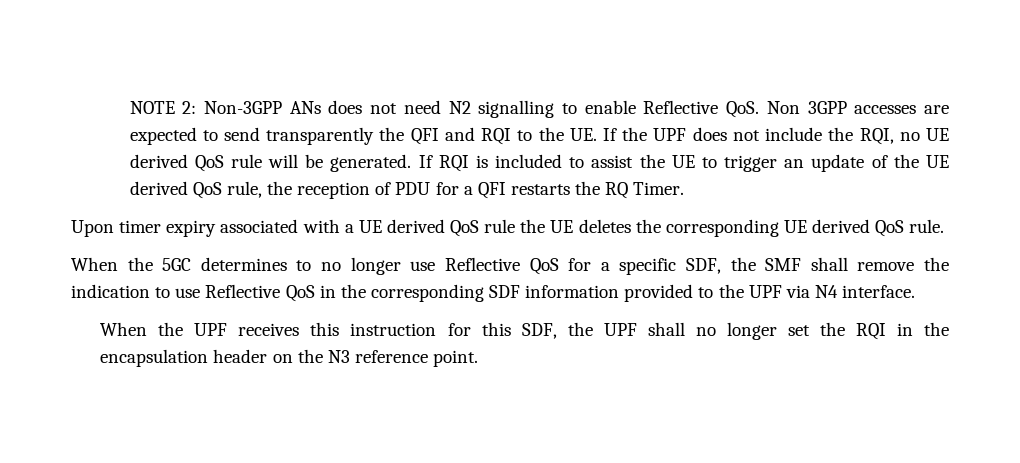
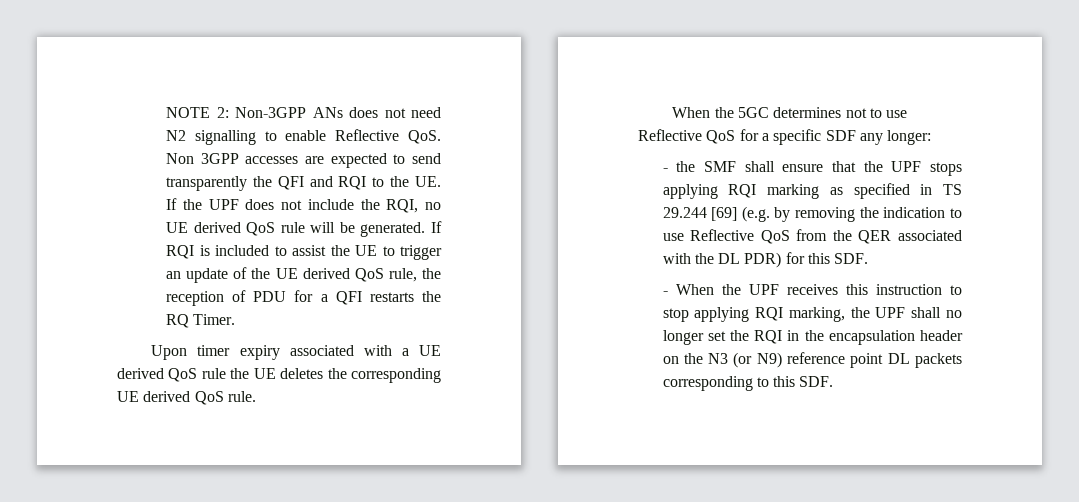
- When the 5GC determines to no longer use Reflective QoS for a specific SDF, the SMF shall remove the indication to use Reflective QoS in the corresponding SDF information provided to the UPF via N4 interface.
- When the UPF receives this instruction for this SDF, the UPF shall no longer set the RQI in the encapsulation header on the N3 reference point.
+ When the 5GC determines not to use Reflective QoS for a specific SDF any longer:
+ - the SMF shall ensure that the UPF stops applying RQI marking as specified in TS 29.244 [69] (e.g. by removing the indication to use Reflective QoS from the QER associated with the DL PDR) for this SDF.
+ - When the UPF receives this instruction to stop applying RQI marking, the UPF shall no longer set the RQI in the encapsulation header on the N3 (or N9) reference point DL packets corresponding to this SDF.

